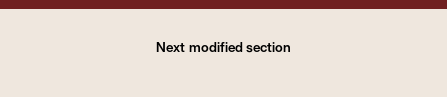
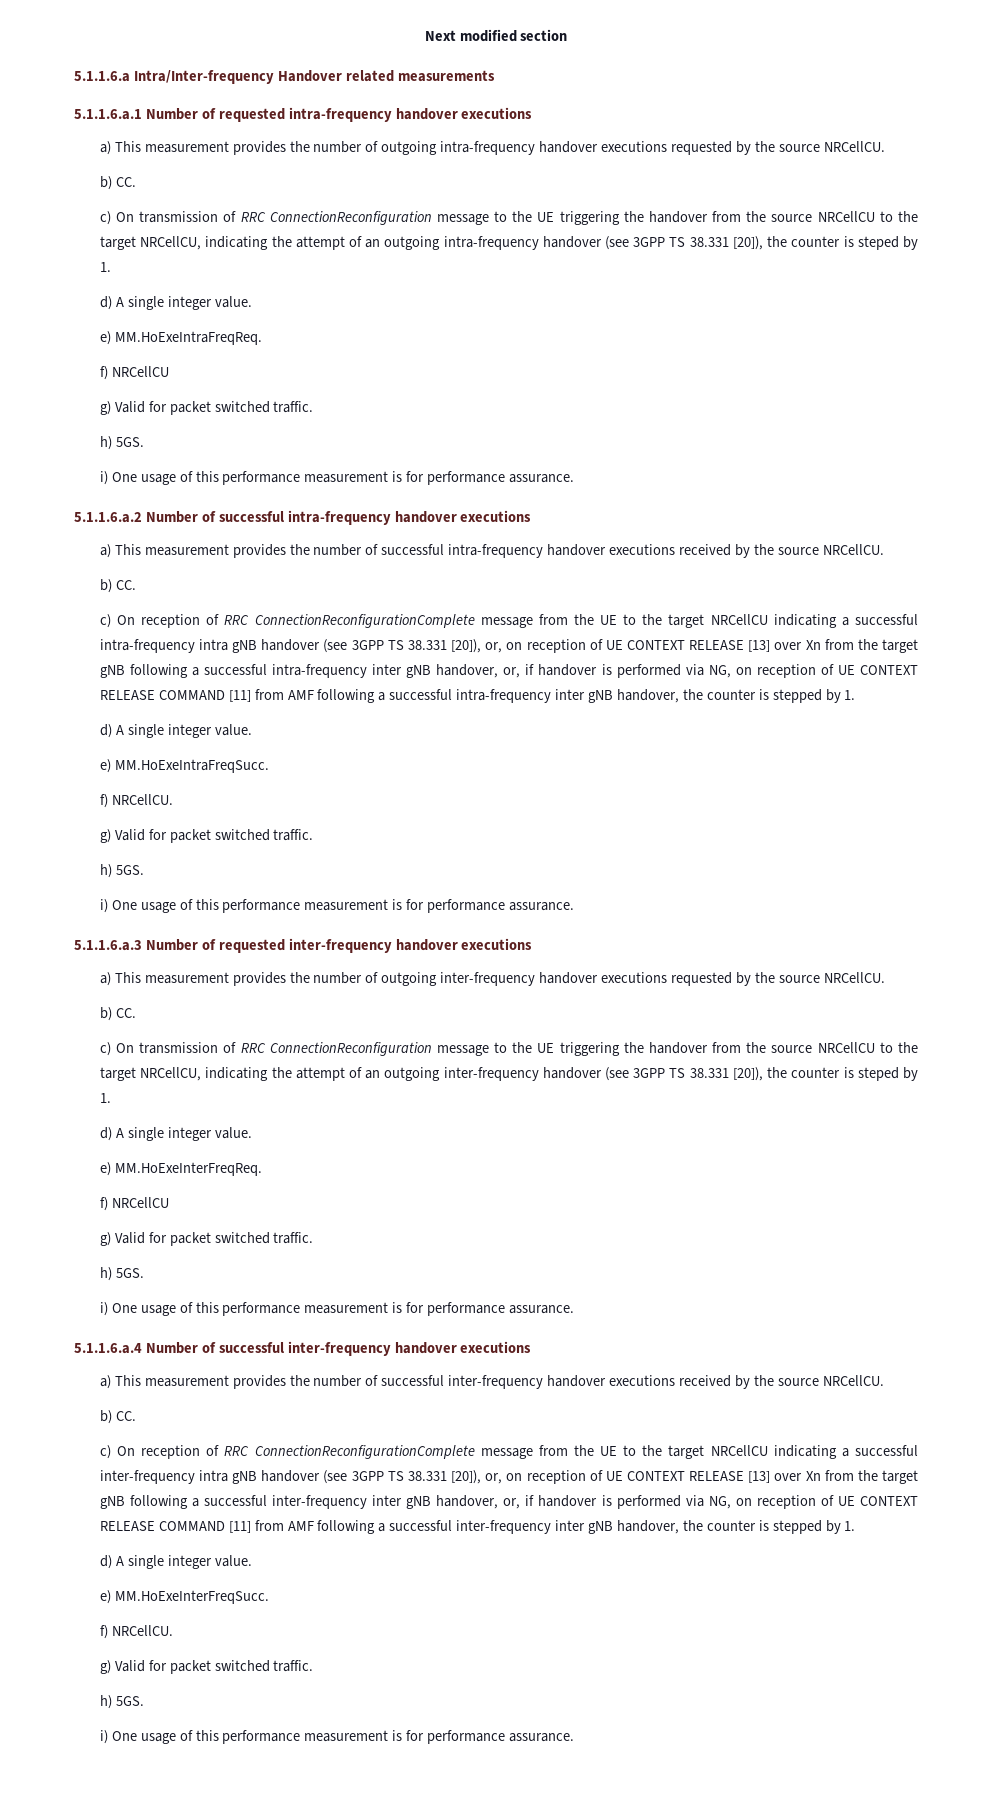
+ 5.1.1.6.a Intra/Inter-frequency Handover related measurements
+ 5.1.1.6.a.1 Number of requested intra-frequency handover executions
+ a) This measurement provides the number of outgoing intra-frequency handover executions requested by the source NRCellCU.
+ b) CC.
+ c) On transmission of RRC ConnectionReconfiguration message to the UE triggering the handover from the source NRCellCU to the target NRCellCU, indicating the attempt of an outgoing intra-frequency handover (see 3GPP TS 38.331 [20]), the counter is steped by 1.
+ d) A single integer value.
+ e) MM.HoExeIntraFreqReq.
+ f) NRCellCU
+ g) Valid for packet switched traffic.
+ h) 5GS.
+ i) One usage of this performance measurement is for performance assurance.
+ 5.1.1.6.a.2 Number of successful intra-frequency handover executions
+ a) This measurement provides the number of successful intra-frequency handover executions received by the source NRCellCU.
+ b) CC.
+ c) On reception of RRC ConnectionReconfigurationComplete message from the UE to the target NRCellCU indicating a successful intra-frequency intra gNB handover (see 3GPP TS 38.331 [20]), or, on reception of UE CONTEXT RELEASE [13] over Xn from the target gNB following a successful intra-frequency inter gNB handover, or, if handover is performed via NG, on reception of UE CONTEXT RELEASE COMMAND [11] from AMF following a successful intra-frequency inter gNB handover, the counter is stepped by 1.
+ d) A single integer value.
+ e) MM.HoExeIntraFreqSucc.
+ f) NRCellCU.
+ g) Valid for packet switched traffic.
+ h) 5GS.
+ i) One usage of this performance measurement is for performance assurance.
+ 5.1.1.6.a.3 Number of requested inter-frequency handover executions
+ a) This measurement provides the number of outgoing inter-frequency handover executions requested by the source NRCellCU.
+ b) CC.
+ c) On transmission of RRC ConnectionReconfiguration message to the UE triggering the handover from the source NRCellCU to the target NRCellCU, indicating the attempt of an outgoing inter-frequency handover (see 3GPP TS 38.331 [20]), the counter is steped by 1.
+ d) A single integer value.
+ e) MM.HoExeInterFreqReq.
+ f) NRCellCU
+ g) Valid for packet switched traffic.
+ h) 5GS.
+ i) One usage of this performance measurement is for performance assurance.
+ 5.1.1.6.a.4 Number of successful inter-frequency handover executions
+ a) This measurement provides the number of successful inter-frequency handover executions received by the source NRCellCU.
+ b) CC.
+ c) On reception of RRC ConnectionReconfigurationComplete message from the UE to the target NRCellCU indicating a successful inter-frequency intra gNB handover (see 3GPP TS 38.331 [20]), or, on reception of UE CONTEXT RELEASE [13] over Xn from the target gNB following a successful inter-frequency inter gNB handover, or, if handover is performed via NG, on reception of UE CONTEXT RELEASE COMMAND [11] from AMF following a successful inter-frequency inter gNB handover, the counter is stepped by 1.
+ d) A single integer value.
+ e) MM.HoExeInterFreqSucc.
+ f) NRCellCU.
+ g) Valid for packet switched traffic.
+ h) 5GS.
+ i) One usage of this performance measurement is for performance assurance.

